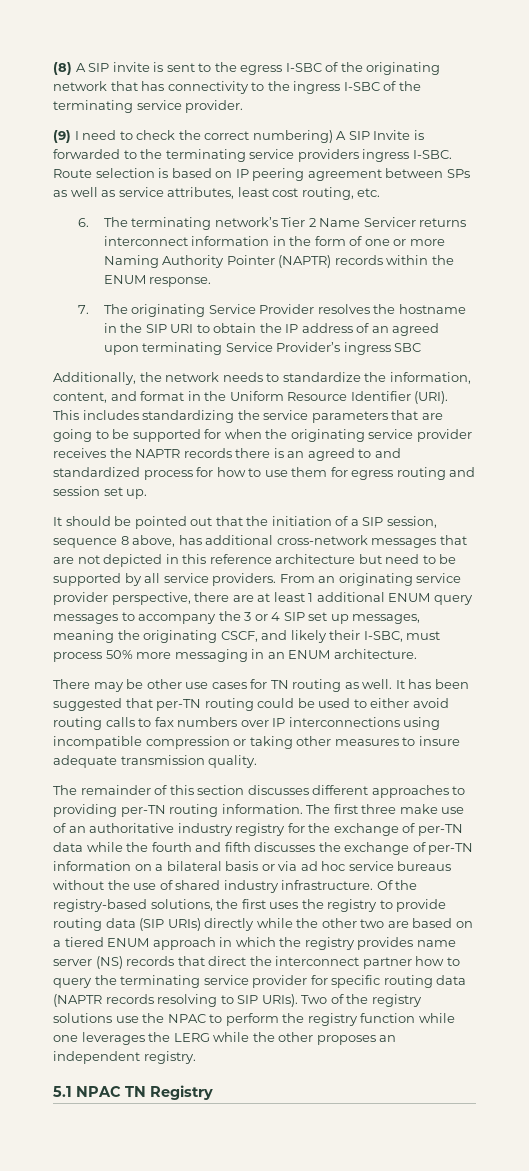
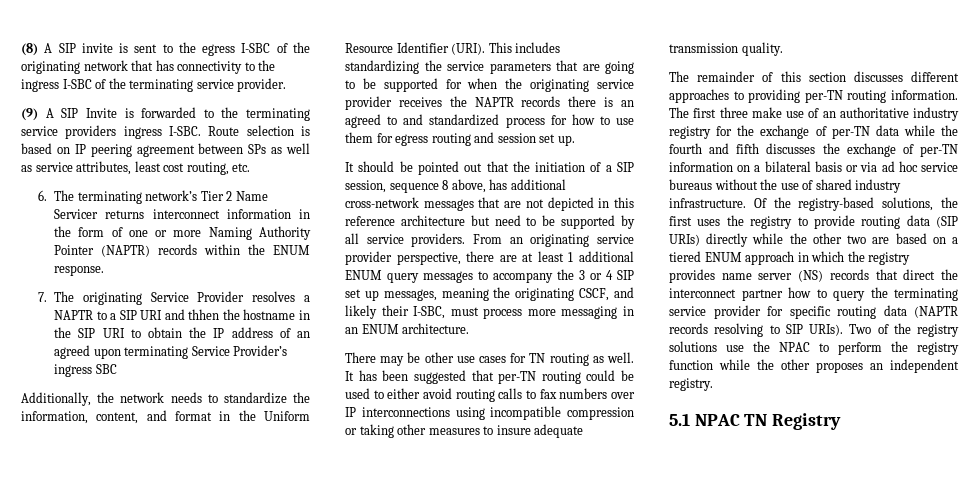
- (9) I need to check the correct numbering) A SIP Invite is forwarded to the terminating service providers ingress I-SBC.
+ (9) A SIP Invite is forwarded to the terminating service providers ingress I-SBC.
- 7. The originating Service Provider resolves the hostname in the SIP URI to obtain the IP address of an agreed upon terminating Service Provider’s ingress SBC
+ 7. The originating Service Provider resolves a NAPTR to a SIP URI and thhen the hostname in the SIP URI to obtain the IP address of an agreed upon terminating Service Provider’s ingress SBC
- From an originating service provider perspective, there are at least 1 additional ENUM query messages to accompany the 3 or 4 SIP set up messages, meaning the originating CSCF, and likely their I-SBC, must process 50% more messaging in an ENUM architecture.
+ From an originating service provider perspective, there are at least 1 additional ENUM query messages to accompany the 3 or 4 SIP set up messages, meaning the originating CSCF, and likely their I-SBC, must process more messaging in an ENUM architecture.
- Two of the registry solutions use the NPAC to perform the registry function while one leverages the LERG while the other proposes an independent registry.
+ Two of the registry solutions use the NPAC to perform the registry function while the other proposes an independent registry.

